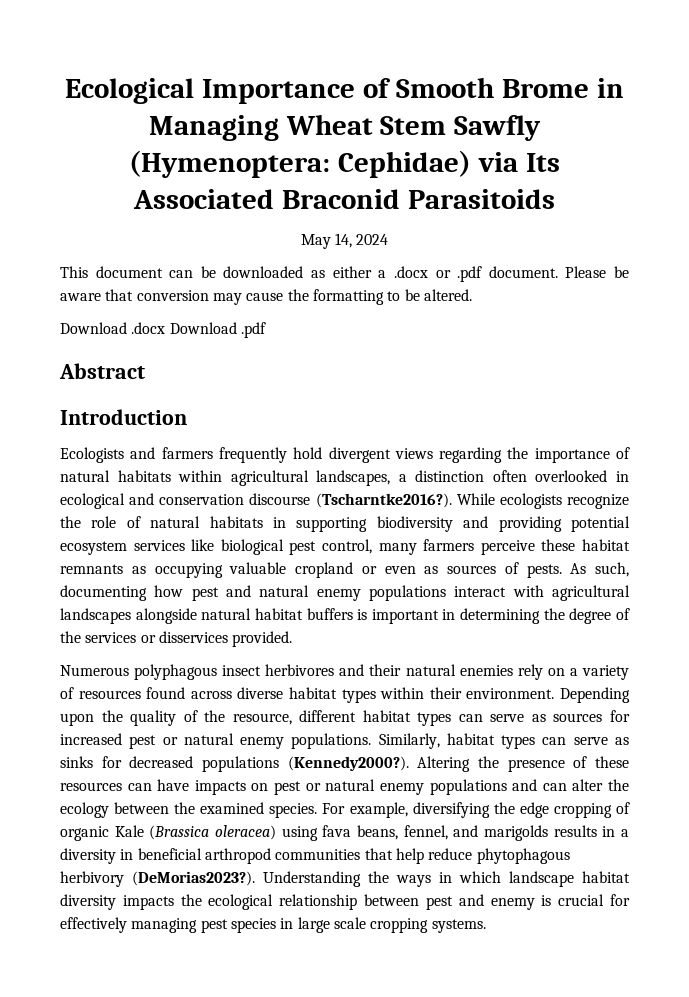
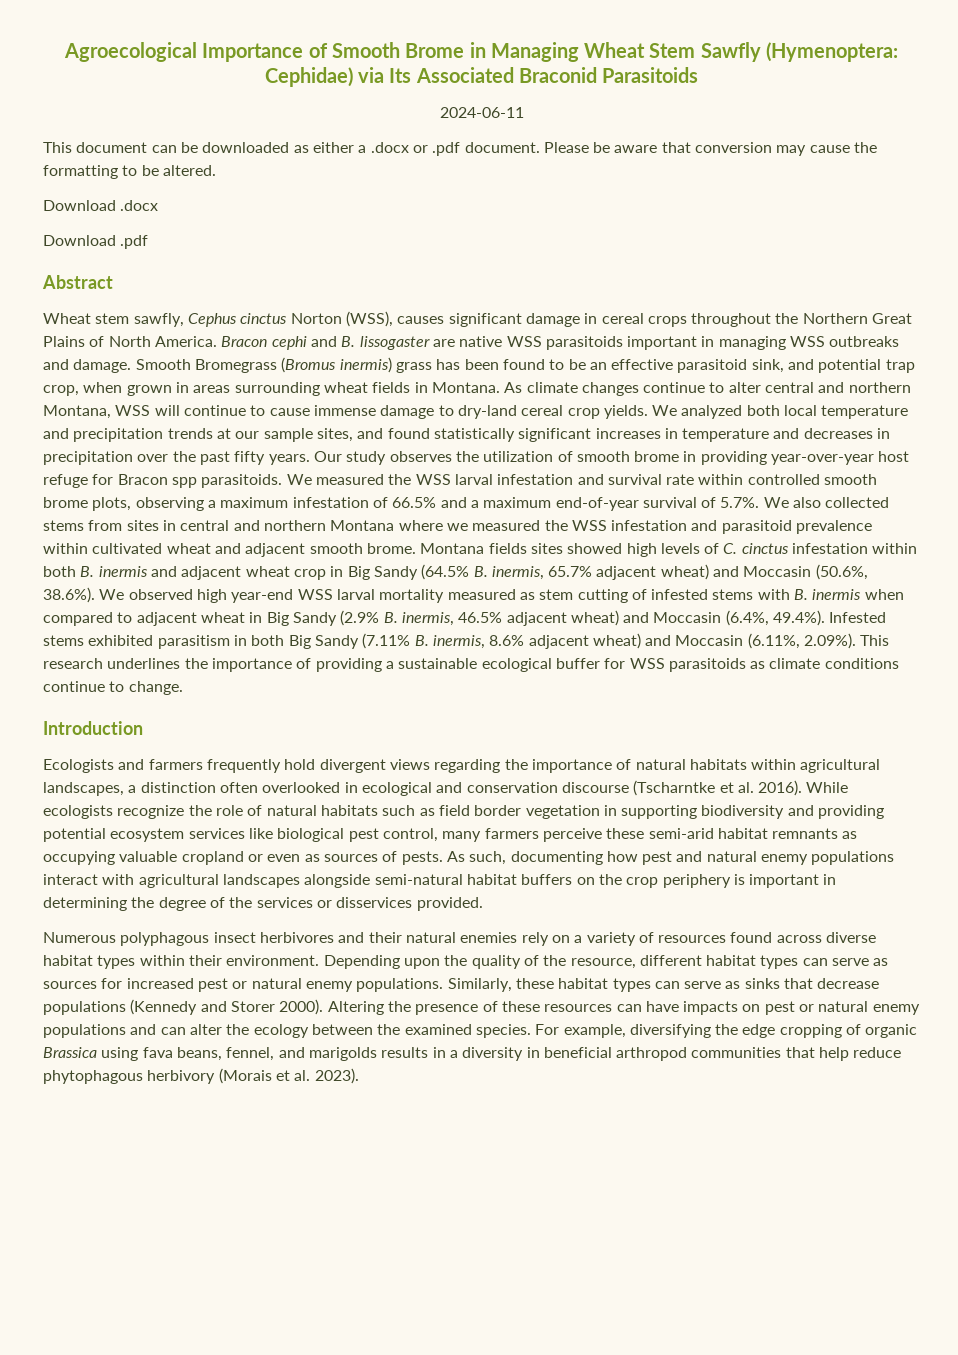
- Ecological Importance of Smooth Brome in Managing Wheat Stem Sawfly (Hymenoptera: Cephidae) via Its Associated Braconid Parasitoids
+ Agroecological Importance of Smooth Brome in Managing Wheat Stem Sawfly (Hymenoptera: Cephidae) via Its Associated Braconid Parasitoids
- May 14, 2024
+ 2024-06-11
- Download .docx Download .pdf
+ Download .docx
+ Download .pdf
+ Wheat stem sawfly, Cephus cinctus Norton (WSS), causes significant damage in cereal crops throughout the Northern Great Plains of North America. Bracon cephi and B. lissogaster are native WSS parasitoids important in managing WSS outbreaks and damage. Smooth Bromegrass (Bromus inermis) grass has been found to be an effective parasitoid sink, and potential trap crop, when grown in areas surrounding wheat fields in Montana. As climate changes continue to alter central and northern Montana, WSS will continue to cause immense damage to dry-land cereal crop yields. We analyzed both local temperature and precipitation trends at our sample sites, and found statistically significant increases in temperature and decreases in precipitation over the past fifty years. Our study observes the utilization of smooth brome in providing year-over-year host refuge for Bracon spp parasitoids. We measured the WSS larval infestation and survival rate within controlled smooth brome plots, observing a maximum infestation of 66.5% and a maximum end-of-year survival of 5.7%. We also collected stems from sites in central and northern Montana where we measured the WSS infestation and parasitoid prevalence within cultivated wheat and adjacent smooth brome. Montana fields sites showed high levels of C. cinctus infestation within both B. inermis and adjacent wheat crop in Big Sandy (64.5% B. inermis, 65.7% adjacent wheat) and Moccasin (50.6%, 38.6%). We observed high year-end WSS larval mortality measured as stem cutting of infested stems with B. inermis when compared to adjacent wheat in Big Sandy (2.9% B. inermis, 46.5% adjacent wheat) and Moccasin (6.4%, 49.4%). Infested stems exhibited parasitism in both Big Sandy (7.11% B. inermis, 8.6% adjacent wheat) and Moccasin (6.11%, 2.09%). This research underlines the importance of providing a sustainable ecological buffer for WSS parasitoids as climate conditions continue to change.
- Ecologists and farmers frequently hold divergent views regarding the importance of natural habitats within agricultural landscapes, a distinction often overlooked in ecological and conservation discourse (Tscharntke2016?).
+ Ecologists and farmers frequently hold divergent views regarding the importance of natural habitats within agricultural landscapes, a distinction often overlooked in ecological and conservation discourse (Tscharntke et al. 2016).
- While ecologists recognize the role of natural habitats in supporting biodiversity and providing potential ecosystem services like biological pest control, many farmers perceive these habitat remnants as occupying valuable cropland or even as sources of pests.
+ While ecologists recognize the role of natural habitats such as field border vegetation in supporting biodiversity and providing potential ecosystem services like biological pest control, many farmers perceive these semi-arid habitat remnants as occupying valuable cropland or even as sources of pests.
- As such, documenting how pest and natural enemy populations interact with agricultural landscapes alongside natural habitat buffers is important in determining the degree of the services or disservices provided.
+ As such, documenting how pest and natural enemy populations interact with agricultural landscapes alongside semi-natural habitat buffers on the crop periphery is important in determining the degree of the services or disservices provided.
- Similarly, habitat types can serve as sinks for decreased populations (Kennedy2000?).
+ Similarly, these habitat types can serve as sinks that decrease populations (Kennedy and Storer 2000).
- For example, diversifying the edge cropping of organic Kale (Brassica oleracea) using fava beans, fennel, and marigolds results in a diversity in beneficial arthropod communities that help reduce phytophagous herbivory (DeMorias2023?). Understanding the ways in which landscape habitat diversity impacts the ecological relationship between pest and enemy is crucial for effectively managing pest species in large scale cropping systems.
+ For example, diversifying the edge cropping of organic Brassica using fava beans, fennel, and marigolds results in a diversity in beneficial arthropod communities that help reduce phytophagous herbivory (Morais et al. 2023).

